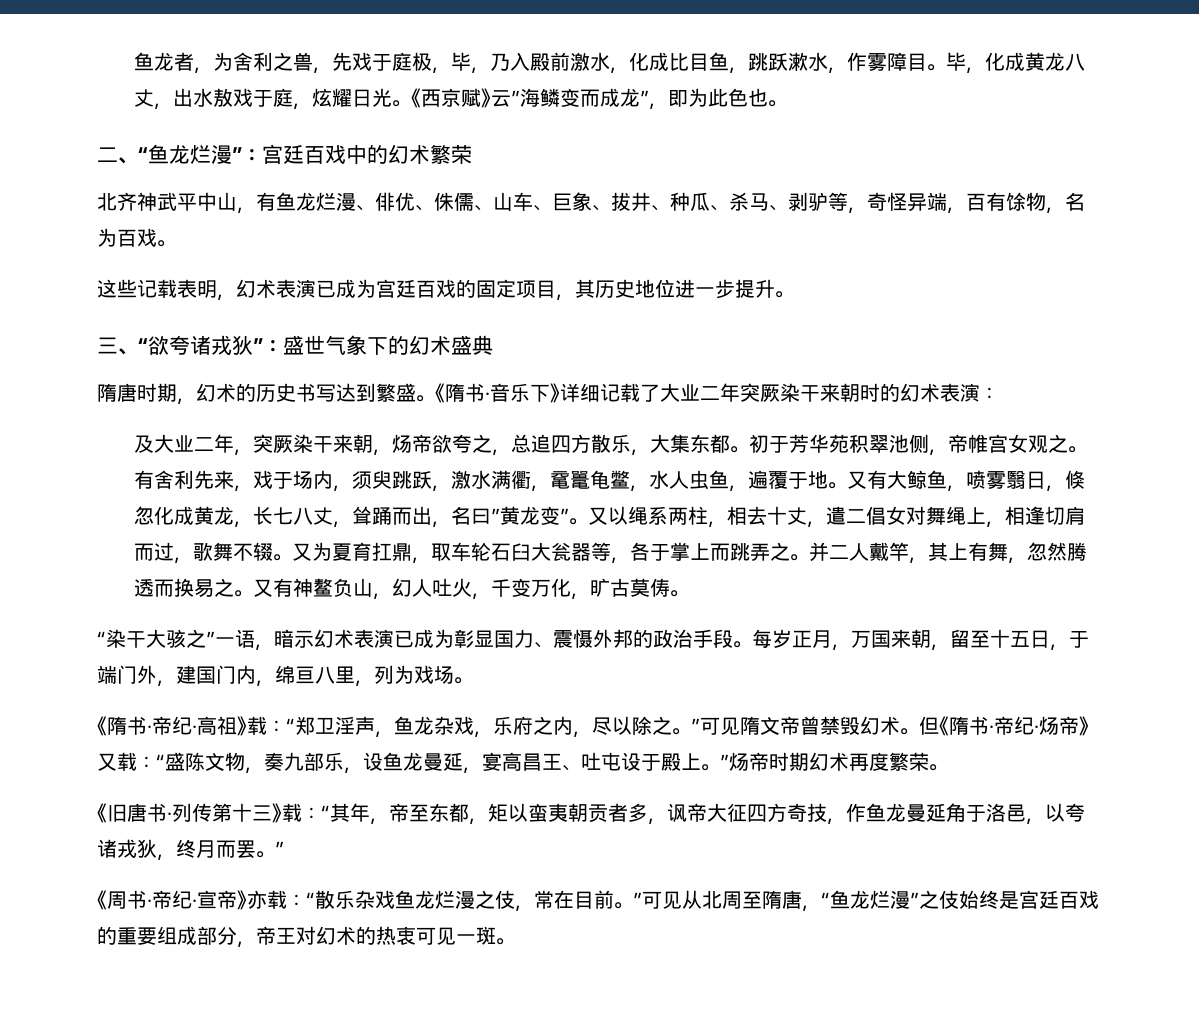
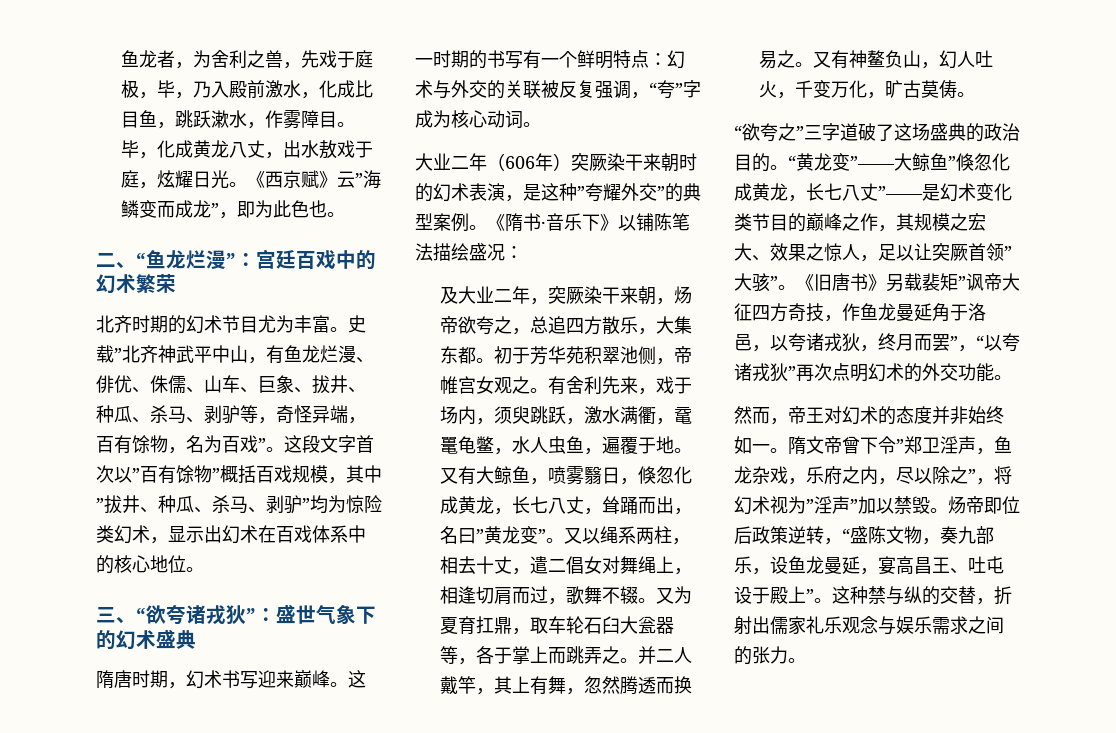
- 北齐神武平中山，有鱼龙烂漫、俳优、侏儒、山车、巨象、拔井、种瓜、杀马、剥驴等，奇怪异端，百有馀物，名为百戏。
- 这些记载表明，幻术表演已成为宫廷百戏的固定项目，其历史地位进一步提升。
+ 北齐时期的幻术节目尤为丰富。史载”北齐神武平中山，有鱼龙烂漫、俳优、侏儒、山车、巨象、拔井、种瓜、杀马、剥驴等，奇怪异端，百有馀物，名为百戏”。这段文字首次以”百有馀物”概括百戏规模，其中”拔井、种瓜、杀马、剥驴”均为惊险类幻术，显示出幻术在百戏体系中的核心地位。
- 隋唐时期，幻术的历史书写达到繁盛。《隋书·音乐下》详细记载了大业二年突厥染干来朝时的幻术表演：
+ 隋唐时期，幻术书写迎来巅峰。这一时期的书写有一个鲜明特点：幻术与外交的关联被反复强调，“夸”字成为核心动词。
+ 大业二年（606年）突厥染干来朝时的幻术表演，是这种”夸耀外交”的典型案例。《隋书·音乐下》以铺陈笔法描绘盛况：
- “染干大骇之”一语，暗示幻术表演已成为彰显国力、震慑外邦的政治手段。每岁正月，万国来朝，留至十五日，于端门外，建国门内，绵亘八里，列为戏场。
- 《隋书·帝纪·高祖》载：“郑卫淫声，鱼龙杂戏，乐府之内，尽以除之。”可见隋文帝曾禁毁幻术。但《隋书·帝纪·炀帝》又载：“盛陈文物，奏九部乐，设鱼龙曼延，宴高昌王、吐屯设于殿上。”炀帝时期幻术再度繁荣。
- 《旧唐书·列传第十三》载：“其年，帝至东都，矩以蛮夷朝贡者多，讽帝大征四方奇技，作鱼龙曼延角于洛邑，以夸诸戎狄，终月而罢。”
- 《周书·帝纪·宣帝》亦载：“散乐杂戏鱼龙烂漫之伎，常在目前。”可见从北周至隋唐，“鱼龙烂漫”之伎始终是宫廷百戏的重要组成部分，帝王对幻术的热衷可见一斑。
+ “欲夸之”三字道破了这场盛典的政治目的。“黄龙变”——大鲸鱼”倏忽化成黄龙，长七八丈”——是幻术变化类节目的巅峰之作，其规模之宏大、效果之惊人，足以让突厥首领”大骇”。《旧唐书》另载裴矩”讽帝大征四方奇技，作鱼龙曼延角于洛邑，以夸诸戎狄，终月而罢”，“以夸诸戎狄”再次点明幻术的外交功能。
+ 然而，帝王对幻术的态度并非始终如一。隋文帝曾下令”郑卫淫声，鱼龙杂戏，乐府之内，尽以除之”，将幻术视为”淫声”加以禁毁。炀帝即位后政策逆转，“盛陈文物，奏九部乐，设鱼龙曼延，宴高昌王、吐屯设于殿上”。这种禁与纵的交替，折射出儒家礼乐观念与娱乐需求之间的张力。

